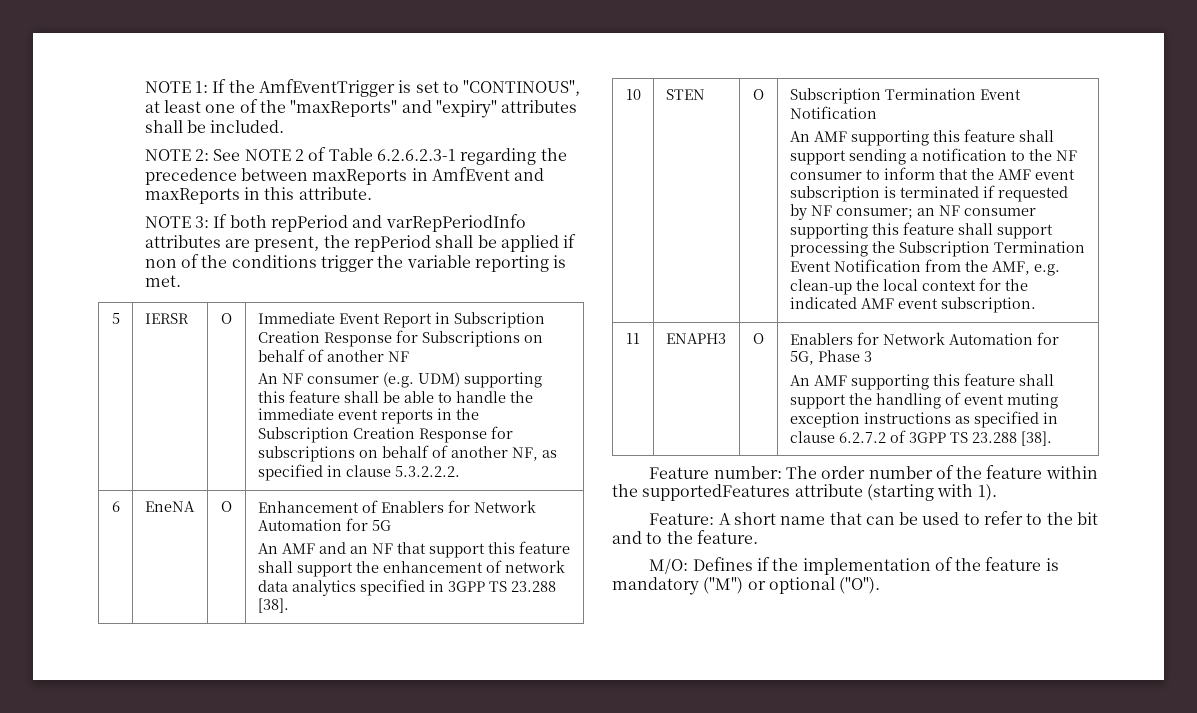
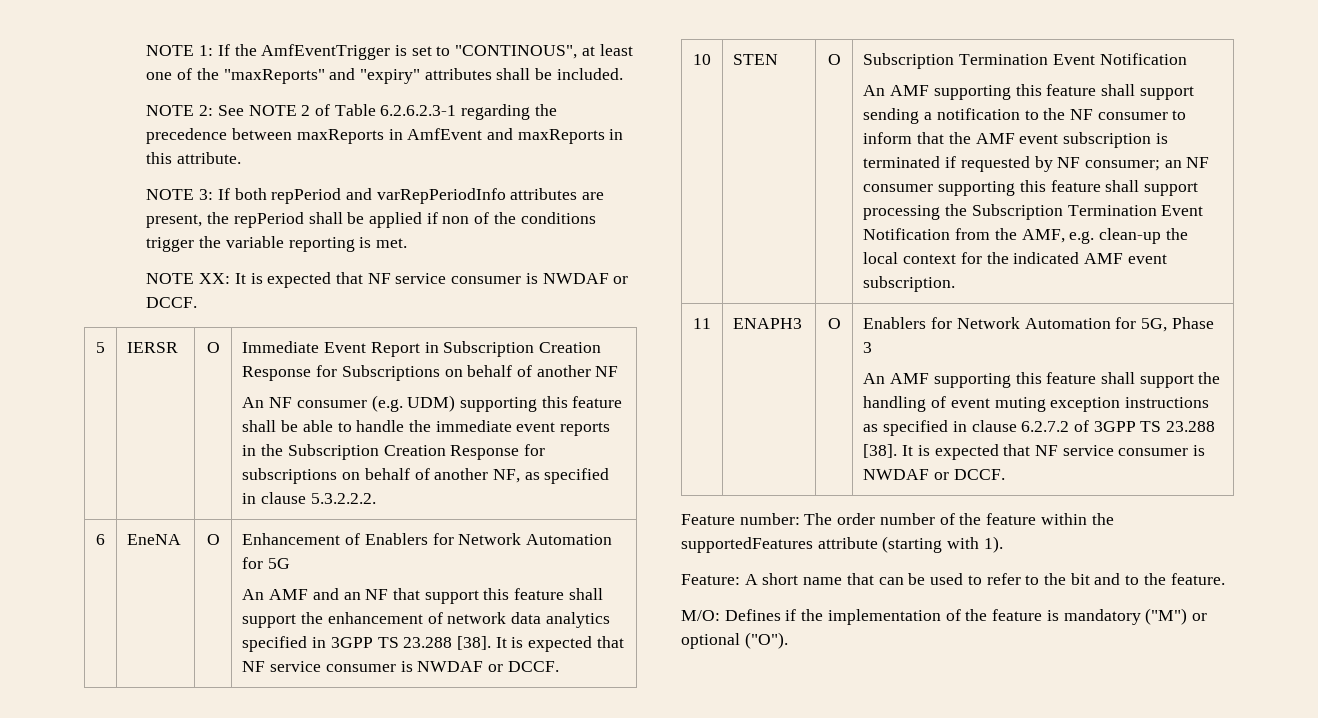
+ NOTE XX: It is expected that NF service consumer is NWDAF or DCCF.
- An AMF and an NF that support this feature shall support the enhancement of network data analytics specified in 3GPP TS 23.288 [38].
+ An AMF and an NF that support this feature shall support the enhancement of network data analytics specified in 3GPP TS 23.288 [38]. It is expected that NF service consumer is NWDAF or DCCF.
- An AMF supporting this feature shall support the handling of event muting exception instructions as specified in clause 6.2.7.2 of 3GPP TS 23.288 [38].
+ An AMF supporting this feature shall support the handling of event muting exception instructions as specified in clause 6.2.7.2 of 3GPP TS 23.288 [38]. It is expected that NF service consumer is NWDAF or DCCF.

